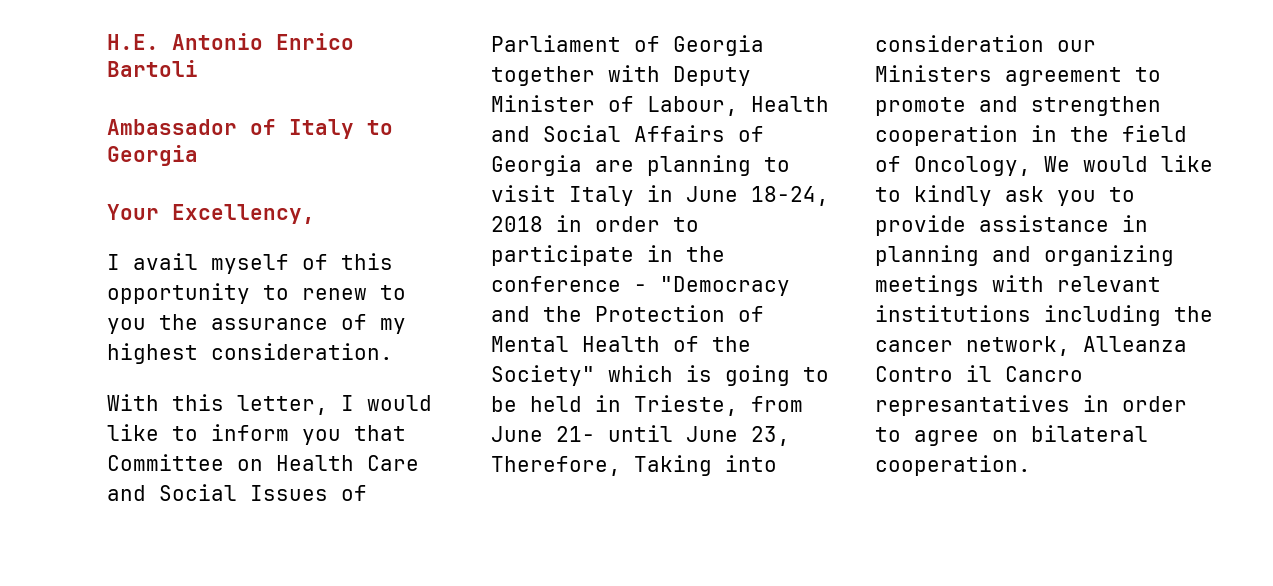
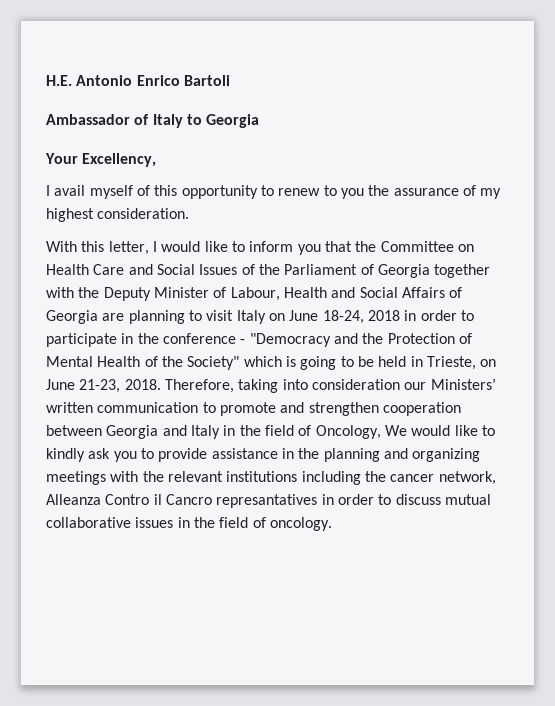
- With this letter, I would like to inform you that Committee on Health Care and Social Issues of Parliament of Georgia together with Deputy Minister of Labour, Health and Social Affairs of Georgia are planning to visit Italy in June 18-24, 2018 in order to participate in the conference - "Democracy and the Protection of Mental Health of the Society" which is going to be held in Trieste, from June 21- until June 23, Therefore, Taking into consideration our Ministers agreement to promote and strengthen cooperation in the field of Oncology, We would like to kindly ask you to provide assistance in planning and organizing meetings with relevant institutions including the cancer network, Alleanza Contro il Cancro represantatives in order to agree on bilateral cooperation.
+ With this letter, I would like to inform you that the Committee on Health Care and Social Issues of the Parliament of Georgia together with the Deputy Minister of Labour, Health and Social Affairs of Georgia are planning to visit Italy on June 18-24, 2018 in order to participate in the conference - "Democracy and the Protection of Mental Health of the Society" which is going to be held in Trieste, on June 21-23, 2018. Therefore, taking into consideration our Ministers’ written communication to promote and strengthen cooperation between Georgia and Italy in the field of Oncology, We would like to kindly ask you to provide assistance in the planning and organizing meetings with the relevant institutions including the cancer network, Alleanza Contro il Cancro represantatives in order to discuss mutual collaborative issues in the field of oncology.

